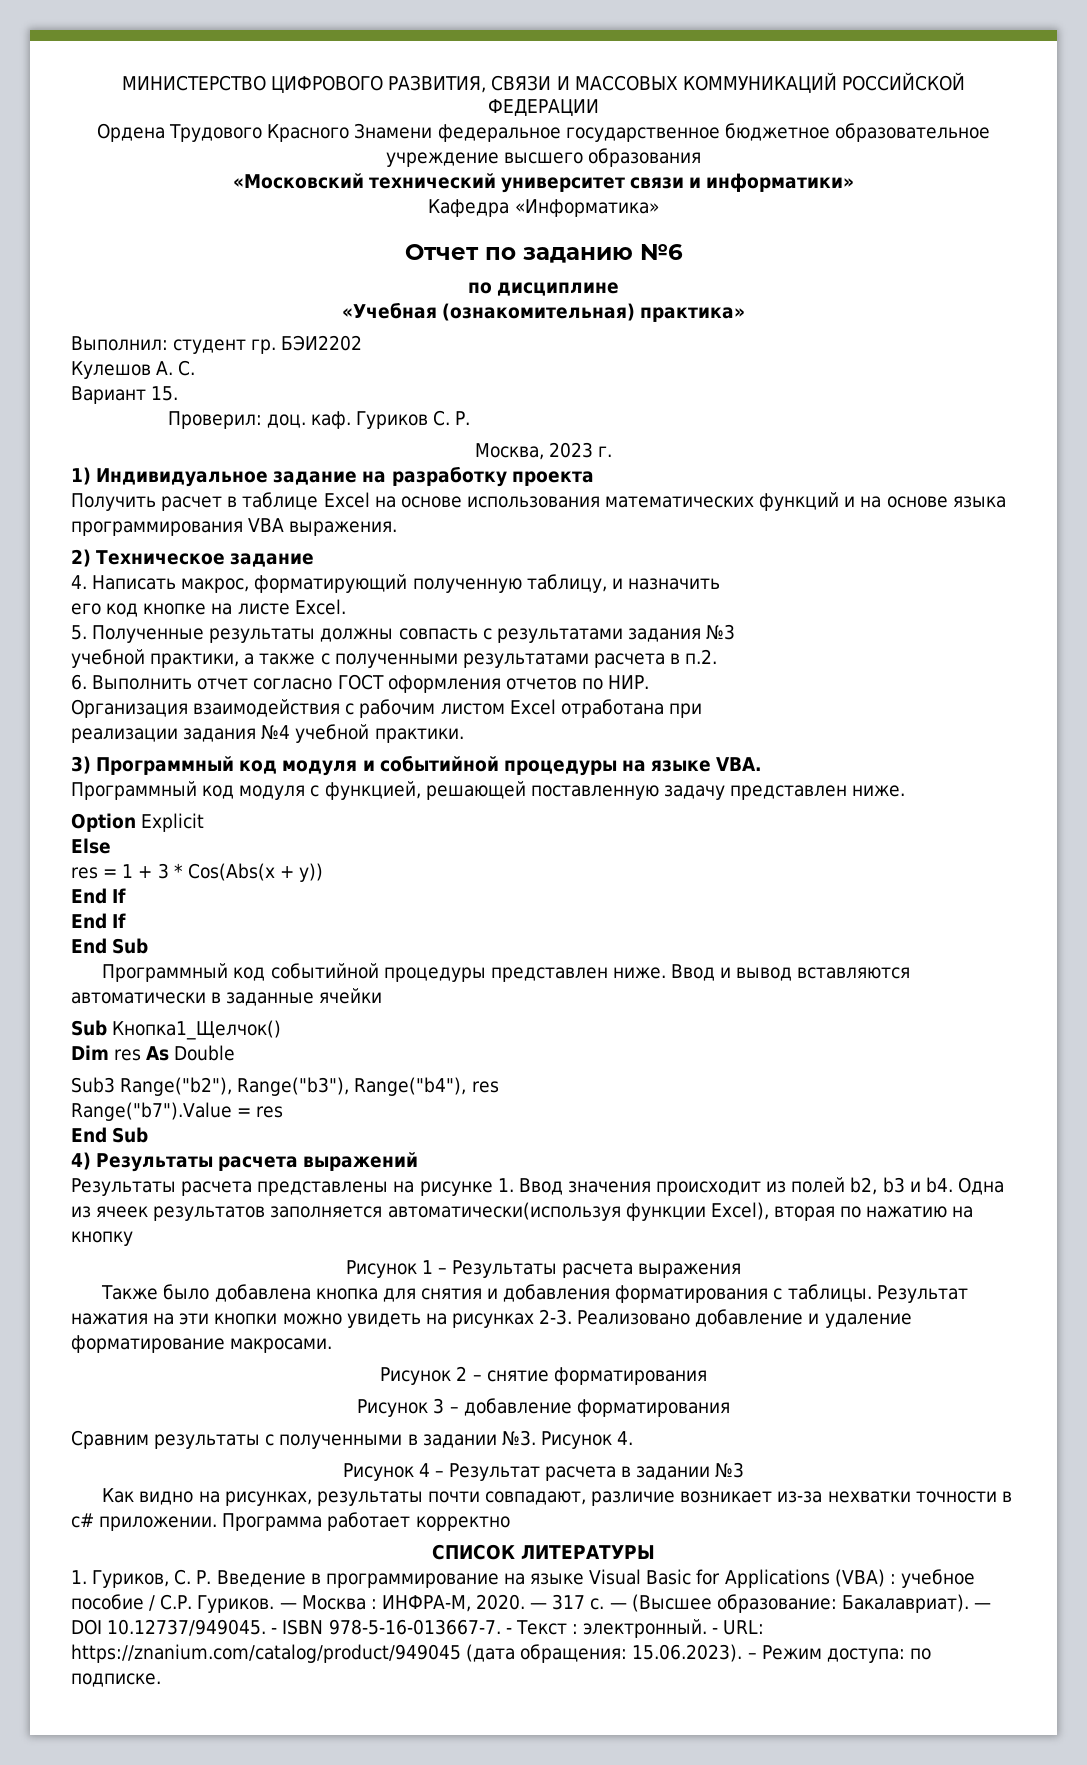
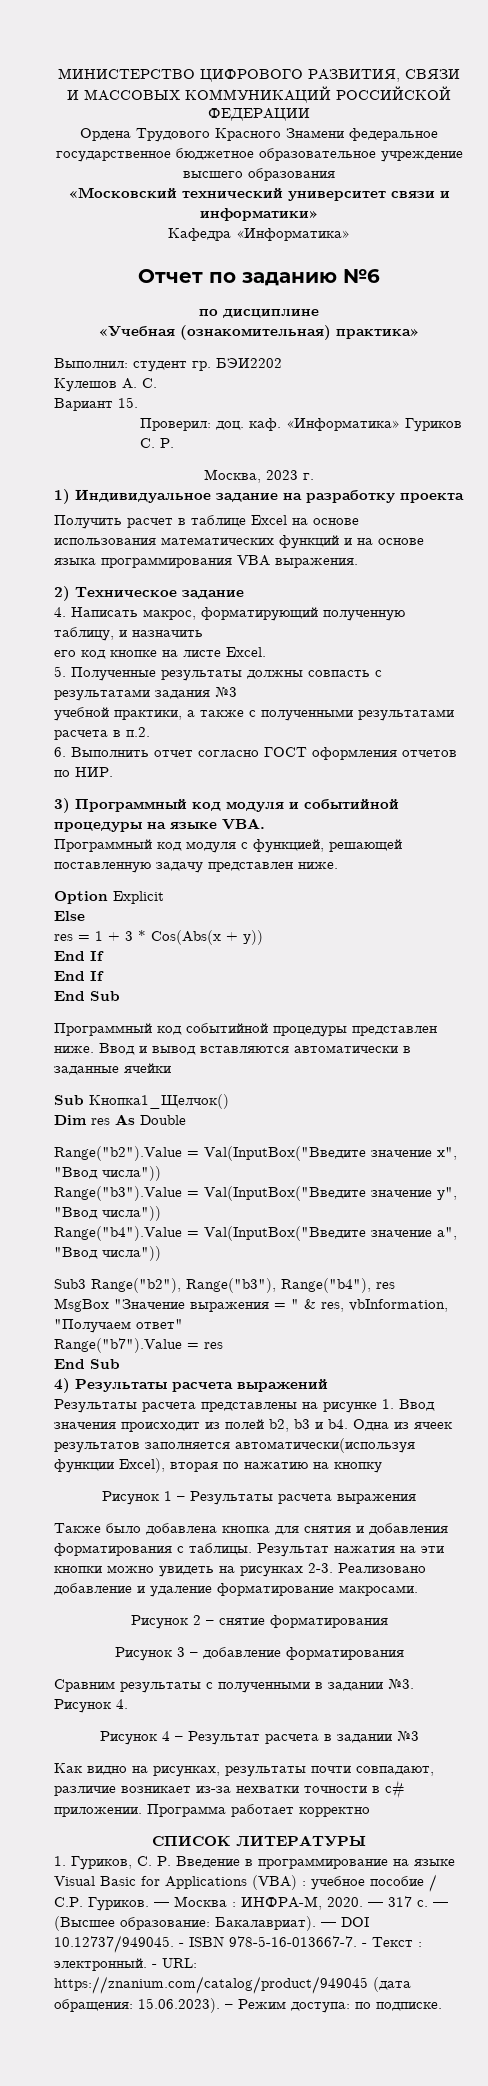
- Гуриков С. Р.
+ «Информатика» Гуриков С. Р.
- Организация взаимодействия с рабочим листом Excel отработана при
- реализации задания №4 учебной практики.
+ Range("b2").Value = Val(InputBox("Введите значение х", "Ввод числа"))
+ Range("b3").Value = Val(InputBox("Введите значение y", "Ввод числа"))
+ Range("b4").Value = Val(InputBox("Введите значение a", "Ввод числа"))
+ MsgBox "Значение выражения = " & res, vbInformation, "Получаем ответ"

